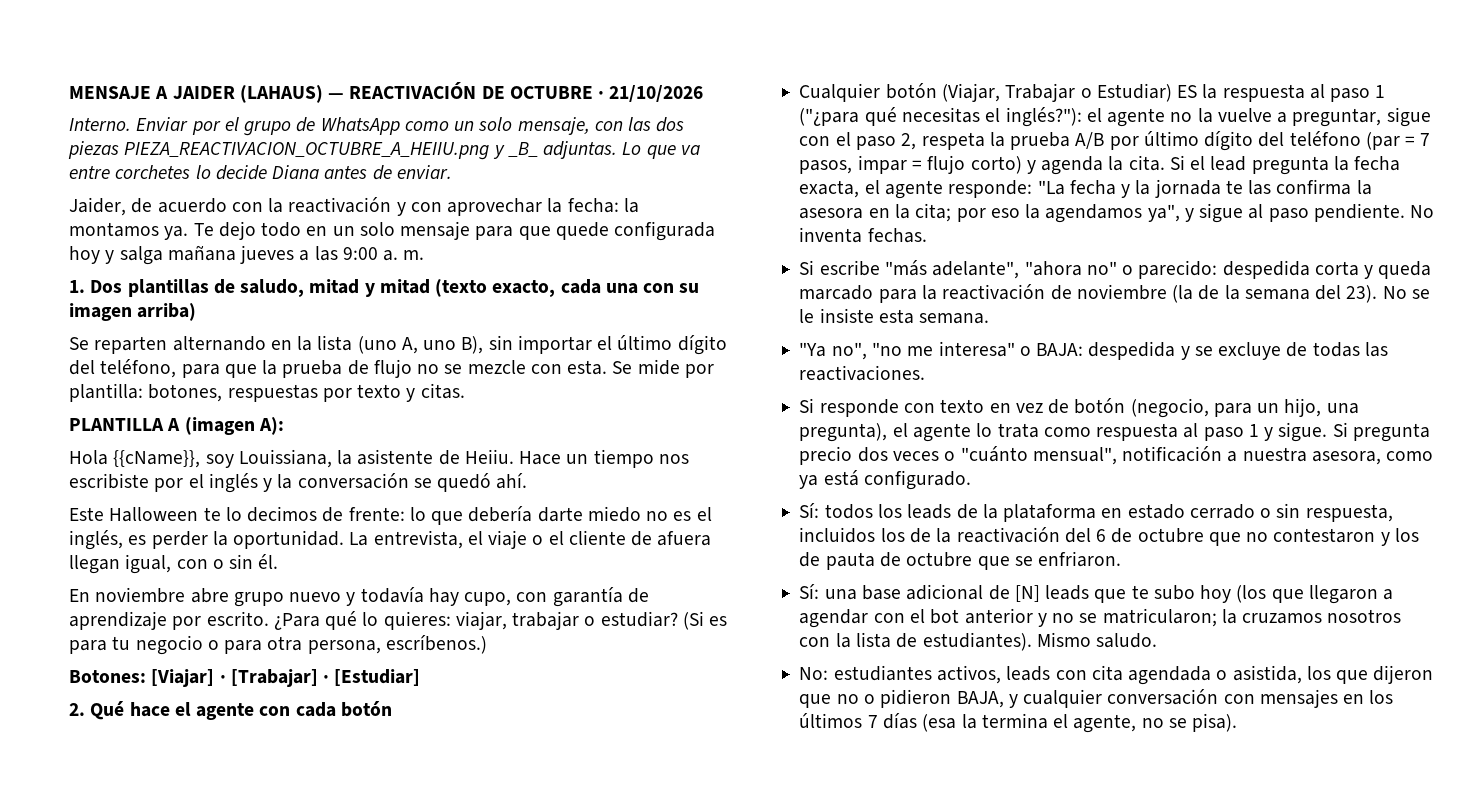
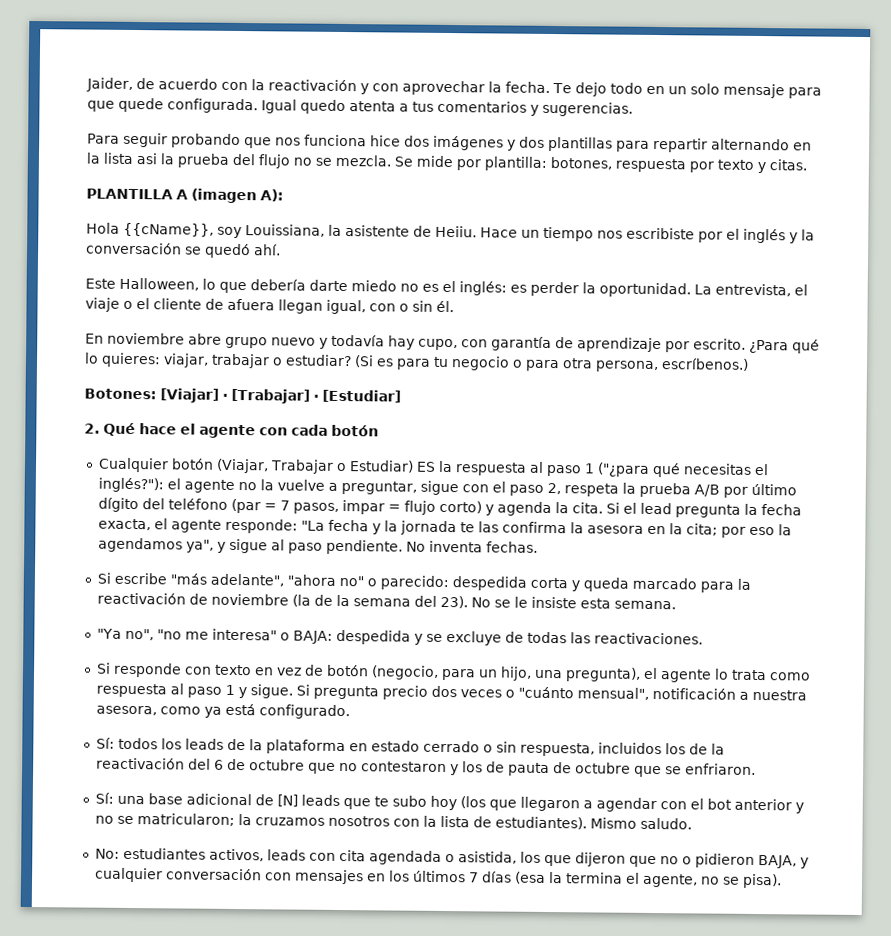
- MENSAJE A JAIDER (LAHAUS) — REACTIVACIÓN DE OCTUBRE · 21/10/2026
- Interno. Enviar por el grupo de WhatsApp como un solo mensaje, con las dos piezas PIEZA_REACTIVACION_OCTUBRE_A_HEIIU.png y _B_ adjuntas. Lo que va entre corchetes lo decide Diana antes de enviar.
- Jaider, de acuerdo con la reactivación y con aprovechar la fecha: la montamos ya.
+ Jaider, de acuerdo con la reactivación y con aprovechar la fecha.
- Te dejo todo en un solo mensaje para que quede configurada hoy y salga mañana jueves a las 9:00 a. m.
- 1. Dos plantillas de saludo, mitad y mitad (texto exacto, cada una con su imagen arriba)
- Se reparten alternando en la lista (uno A, uno B), sin importar el último dígito del teléfono, para que la prueba de flujo no se mezcle con esta.
+ Te dejo todo en un solo mensaje para que quede configurada. Igual quedo atenta a tus comentarios y sugerencias.
+ Para seguir probando que nos funciona hice dos imágenes y dos plantillas para repartir alternando en la lista asi la prueba del flujo no se mezcla.
- Se mide por plantilla: botones, respuestas por texto y citas.
+ Se mide por plantilla: botones, respuesta por texto y citas.
- Este Halloween te lo decimos de frente: lo que debería darte miedo no es el inglés, es perder la oportunidad.
+ Este Halloween, lo que debería darte miedo no es el inglés: es perder la oportunidad.

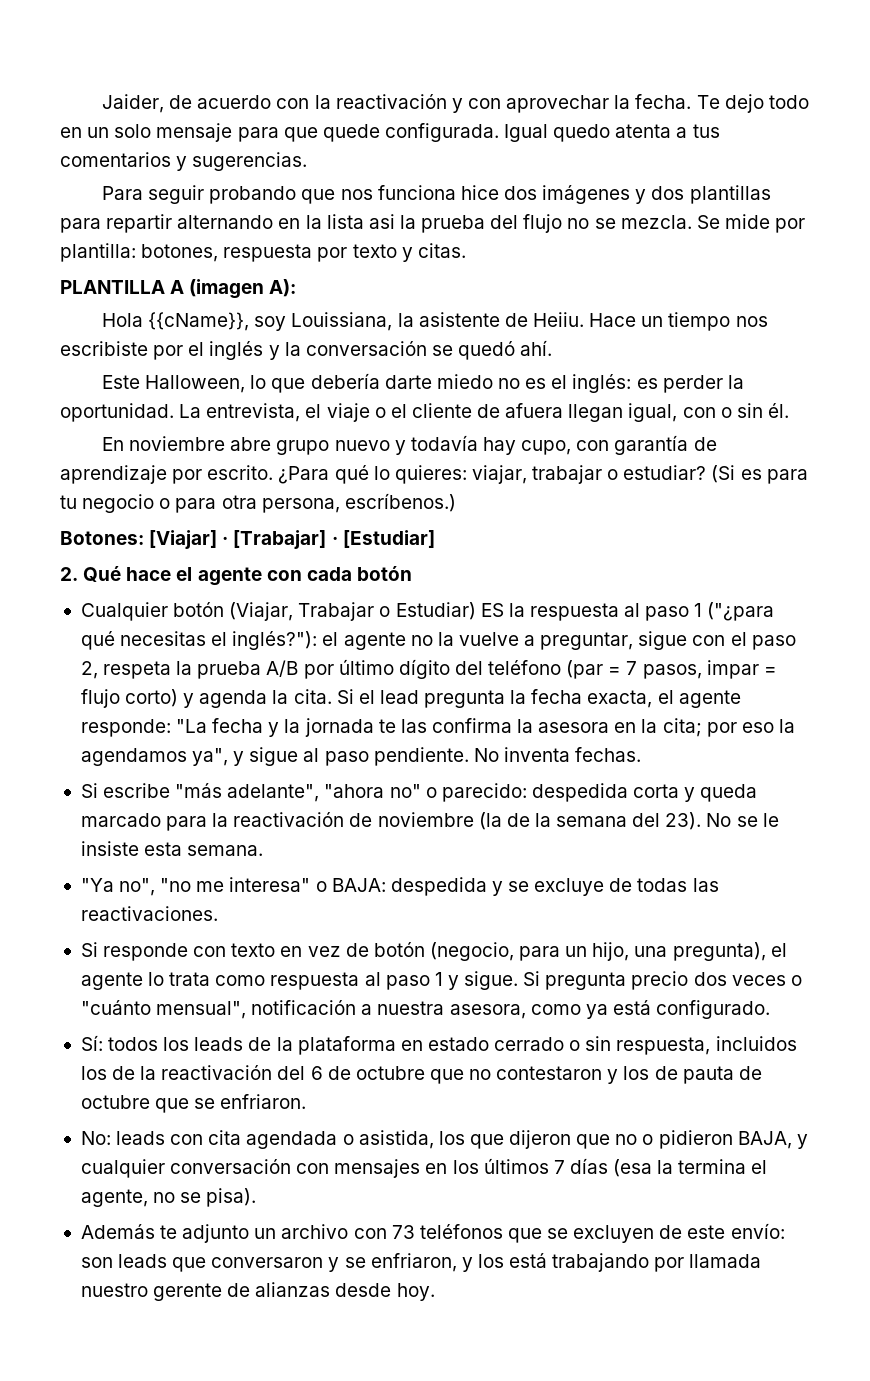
- Sí: una base adicional de [N] leads que te subo hoy (los que llegaron a agendar con el bot anterior y no se matricularon; la cruzamos nosotros con la lista de estudiantes). Mismo saludo.
- No: estudiantes activos, leads con cita agendada o asistida, los que dijeron que no o pidieron BAJA, y cualquier conversación con mensajes en los últimos 7 días (esa la termina el agente, no se pisa).
+ No: leads con cita agendada o asistida, los que dijeron que no o pidieron BAJA, y cualquier conversación con mensajes en los últimos 7 días (esa la termina el agente, no se pisa).
+ Además te adjunto un archivo con 73 teléfonos que se excluyen de este envío: son leads que conversaron y se enfriaron, y los está trabajando por llamada nuestro gerente de alianzas desde hoy.

